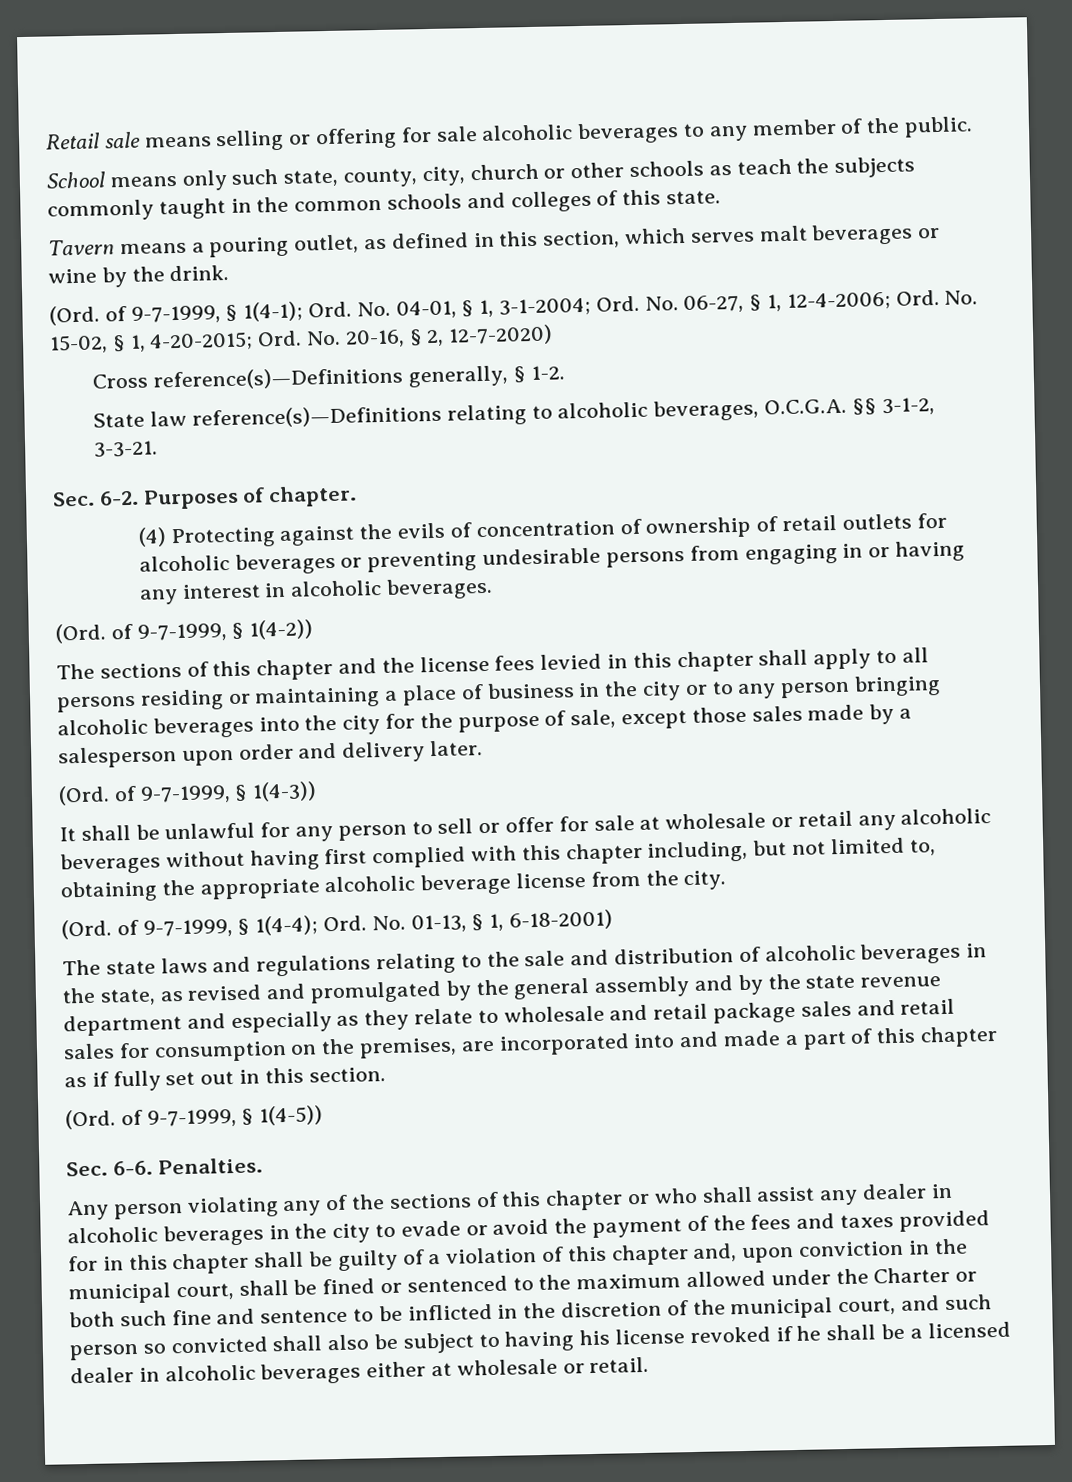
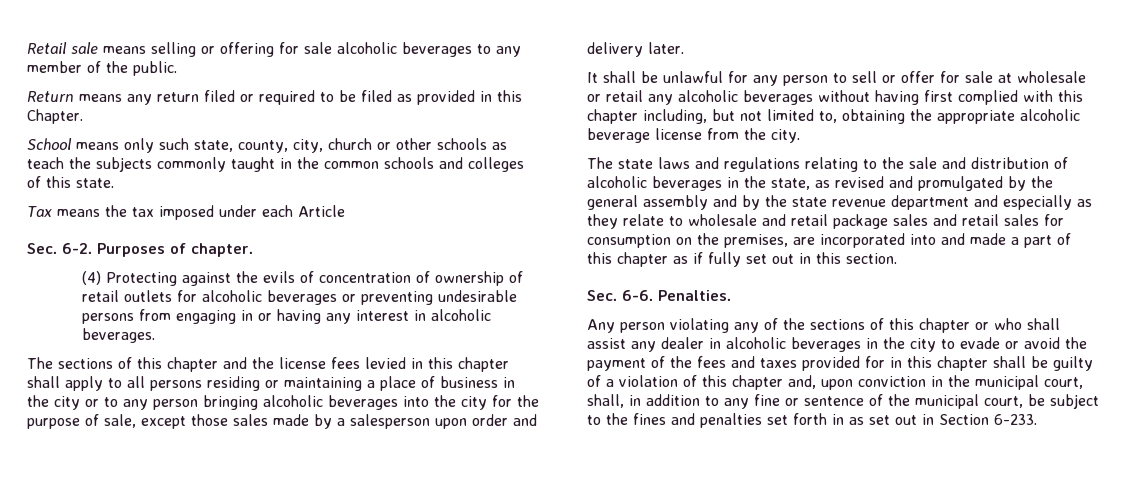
+ Return means any return filed or required to be filed as provided in this Chapter.
- Tavern means a pouring outlet, as defined in this section, which serves malt beverages or wine by the drink.
- (Ord. of 9-7-1999, § 1(4-1); Ord. No. 04-01, § 1, 3-1-2004; Ord. No. 06-27, § 1, 12-4-2006; Ord. No. 15-02, § 1, 4-20-2015; Ord. No. 20-16, § 2, 12-7-2020)
- Cross reference(s)—Definitions generally, § 1-2.
- State law reference(s)—Definitions relating to alcoholic beverages, O.C.G.A. §§ 3-1-2, 3-3-21.
+ Tax means the tax imposed under each Article
- (Ord. of 9-7-1999, § 1(4-2))
- (Ord. of 9-7-1999, § 1(4-3))
- (Ord. of 9-7-1999, § 1(4-4); Ord. No. 01-13, § 1, 6-18-2001)
- (Ord. of 9-7-1999, § 1(4-5))
- Any person violating any of the sections of this chapter or who shall assist any dealer in alcoholic beverages in the city to evade or avoid the payment of the fees and taxes provided for in this chapter shall be guilty of a violation of this chapter and, upon conviction in the municipal court, shall be fined or sentenced to the maximum allowed under the Charter or both such fine and sentence to be inflicted in the discretion of the municipal court, and such person so convicted shall also be subject to having his license revoked if he shall be a licensed dealer in alcoholic beverages either at wholesale or retail.
+ Any person violating any of the sections of this chapter or who shall assist any dealer in alcoholic beverages in the city to evade or avoid the payment of the fees and taxes provided for in this chapter shall be guilty of a violation of this chapter and, upon conviction in the municipal court, shall, in addition to any fine or sentence of the municipal court, be subject to the fines and penalties set forth in as set out in Section 6-233.

